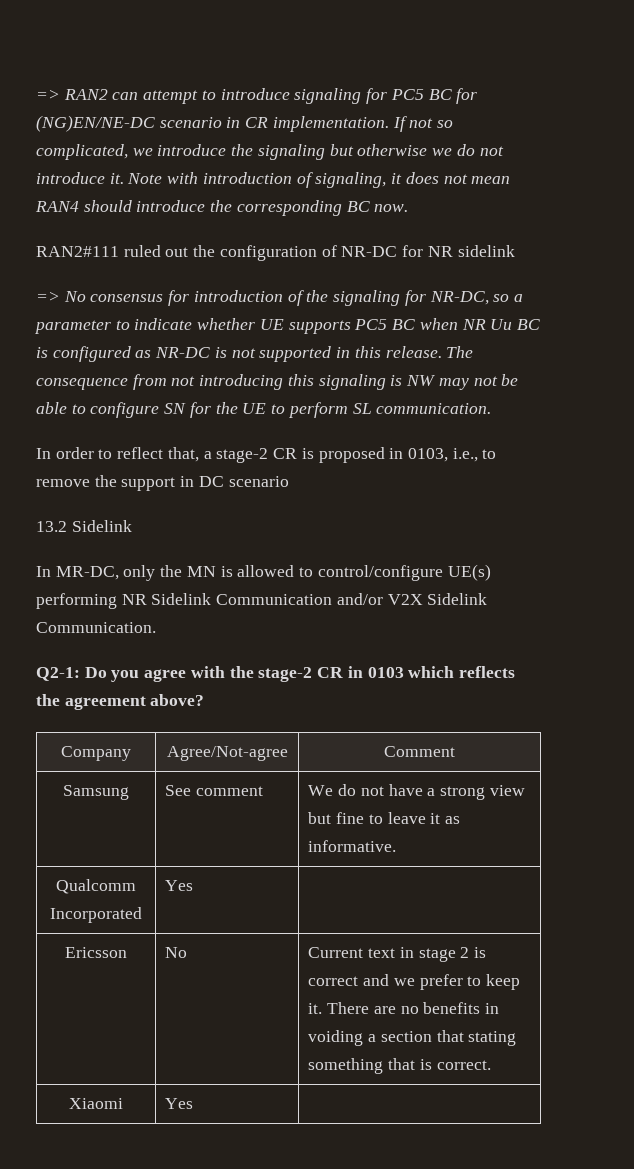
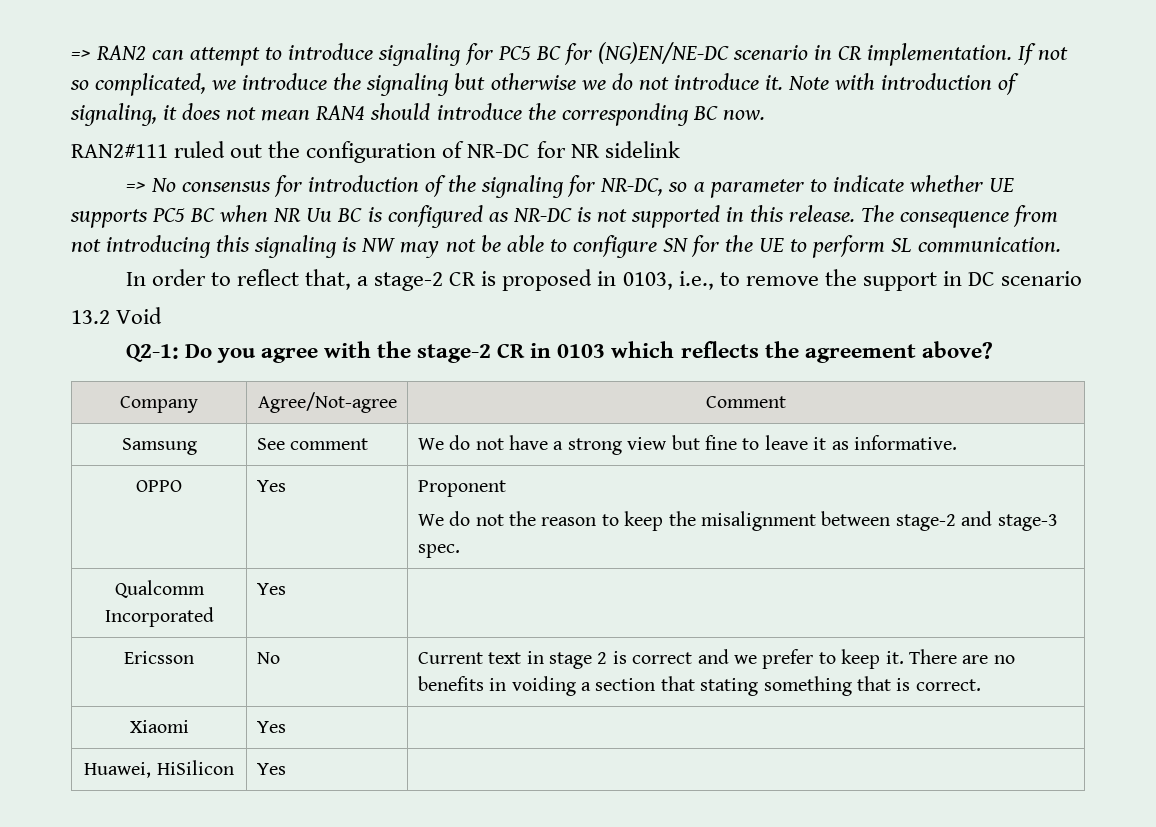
- 13.2 Sidelink
- In MR-DC, only the MN is allowed to control/configure UE(s) performing NR Sidelink Communication and/or V2X Sidelink Communication.
+ 13.2 Void
+ OPPO | Yes | Proponent
+ We do not the reason to keep the misalignment between stage-2 and stage-3 spec.
+ Huawei, HiSilicon | Yes |

